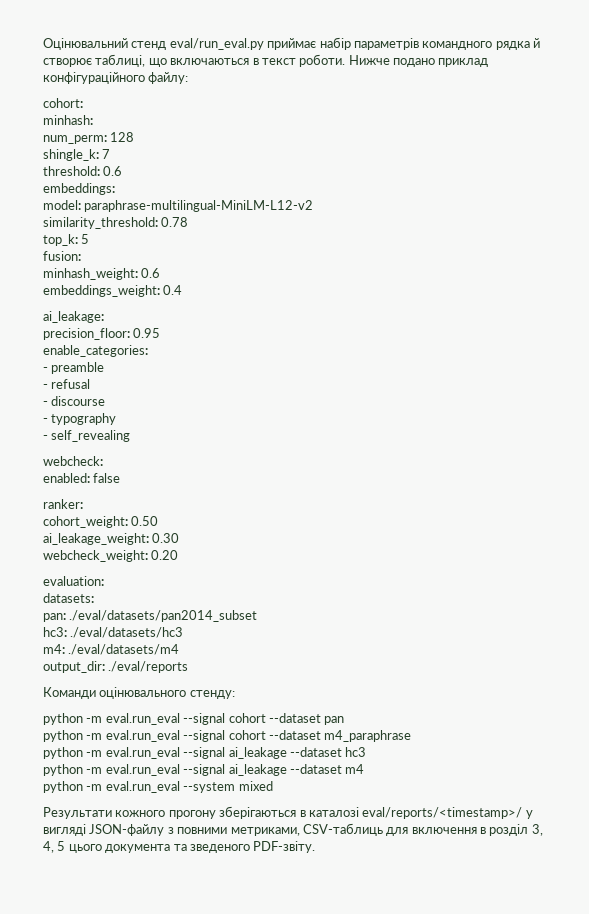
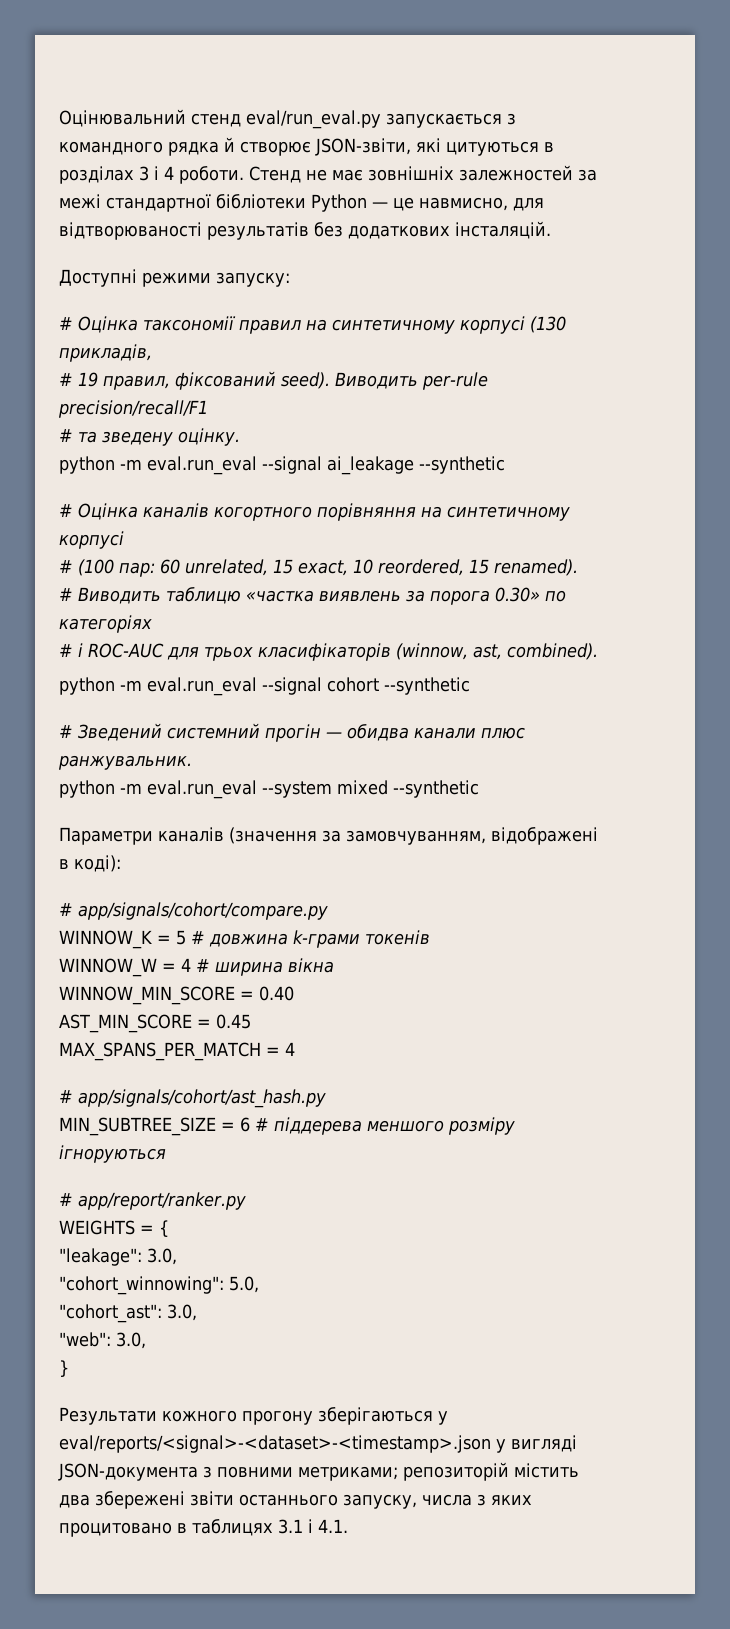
- Оцінювальний стенд eval/run_eval.py приймає набір параметрів командного рядка й створює таблиці, що включаються в текст роботи. Нижче подано приклад конфігураційного файлу:
- cohort:
- minhash:
- num_perm: 128
- shingle_k: 7
- threshold: 0.6
- embeddings:
- model: paraphrase-multilingual-MiniLM-L12-v2
- similarity_threshold: 0.78
- top_k: 5
- fusion:
- minhash_weight: 0.6
- embeddings_weight: 0.4
- ai_leakage:
- precision_floor: 0.95
- enable_categories:
- - preamble
- - refusal
- - discourse
- - typography
- - self_revealing
- webcheck:
- enabled: false
- ranker:
- cohort_weight: 0.50
- ai_leakage_weight: 0.30
- webcheck_weight: 0.20
- evaluation:
- datasets:
- pan: ./eval/datasets/pan2014_subset
- hc3: ./eval/datasets/hc3
- m4: ./eval/datasets/m4
- output_dir: ./eval/reports
- Команди оцінювального стенду:
- python -m eval.run_eval --signal cohort --dataset pan
- python -m eval.run_eval --signal cohort --dataset m4_paraphrase
- python -m eval.run_eval --signal ai_leakage --dataset hc3
- python -m eval.run_eval --signal ai_leakage --dataset m4
+ Оцінювальний стенд eval/run_eval.py запускається з командного рядка й створює JSON-звіти, які цитуються в розділах 3 і 4 роботи. Стенд не має зовнішніх залежностей за межі стандартної бібліотеки Python — це навмисно, для відтворюваності результатів без додаткових інсталяцій.
+ Доступні режими запуску:
+ # Оцінка таксономії правил на синтетичному корпусі (130 прикладів,
+ # 19 правил, фіксований seed). Виводить per-rule precision/recall/F1
+ # та зведену оцінку.
+ python -m eval.run_eval --signal ai_leakage --synthetic
+ # Оцінка каналів когортного порівняння на синтетичному корпусі
+ # (100 пар: 60 unrelated, 15 exact, 10 reordered, 15 renamed).
+ # Виводить таблицю «частка виявлень за порога 0.30» по категоріях
+ # і ROC-AUC для трьох класифікаторів (winnow, ast, combined).
+ python -m eval.run_eval --signal cohort --synthetic
+ # Зведений системний прогін — обидва канали плюс ранжувальник.
- python -m eval.run_eval --system mixed
+ python -m eval.run_eval --system mixed --synthetic
+ Параметри каналів (значення за замовчуванням, відображені в коді):
+ # app/signals/cohort/compare.py
+ WINNOW_K = 5 # довжина k-грами токенів
+ WINNOW_W = 4 # ширина вікна
+ WINNOW_MIN_SCORE = 0.40
+ AST_MIN_SCORE = 0.45
+ MAX_SPANS_PER_MATCH = 4
+ # app/signals/cohort/ast_hash.py
+ MIN_SUBTREE_SIZE = 6 # піддерева меншого розміру ігноруються
+ # app/report/ranker.py
+ WEIGHTS = {
+ "leakage": 3.0,
+ "cohort_winnowing": 5.0,
+ "cohort_ast": 3.0,
+ "web": 3.0,
+ }
- Результати кожного прогону зберігаються в каталозі eval/reports/<timestamp>/ у вигляді JSON-файлу з повними метриками, CSV-таблиць для включення в розділ 3, 4, 5 цього документа та зведеного PDF-звіту.
+ Результати кожного прогону зберігаються у eval/reports/<signal>-<dataset>-<timestamp>.json у вигляді JSON-документа з повними метриками; репозиторій містить два збережені звіти останнього запуску, числа з яких процитовано в таблицях 3.1 і 4.1.

